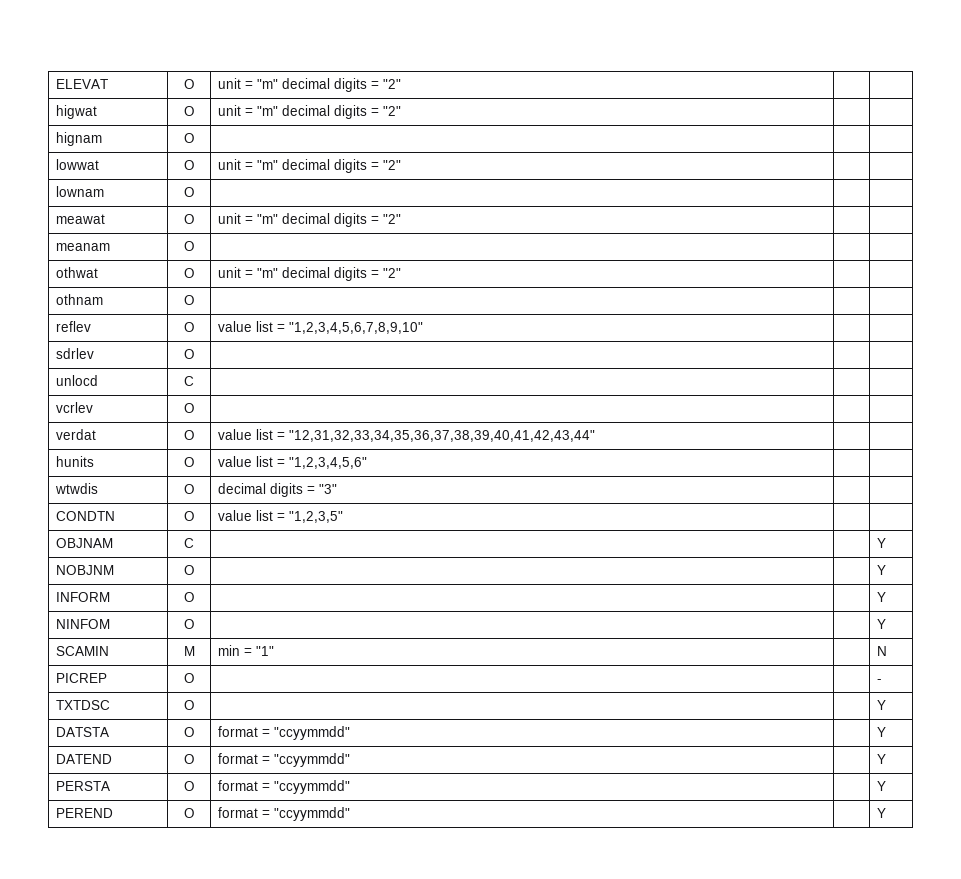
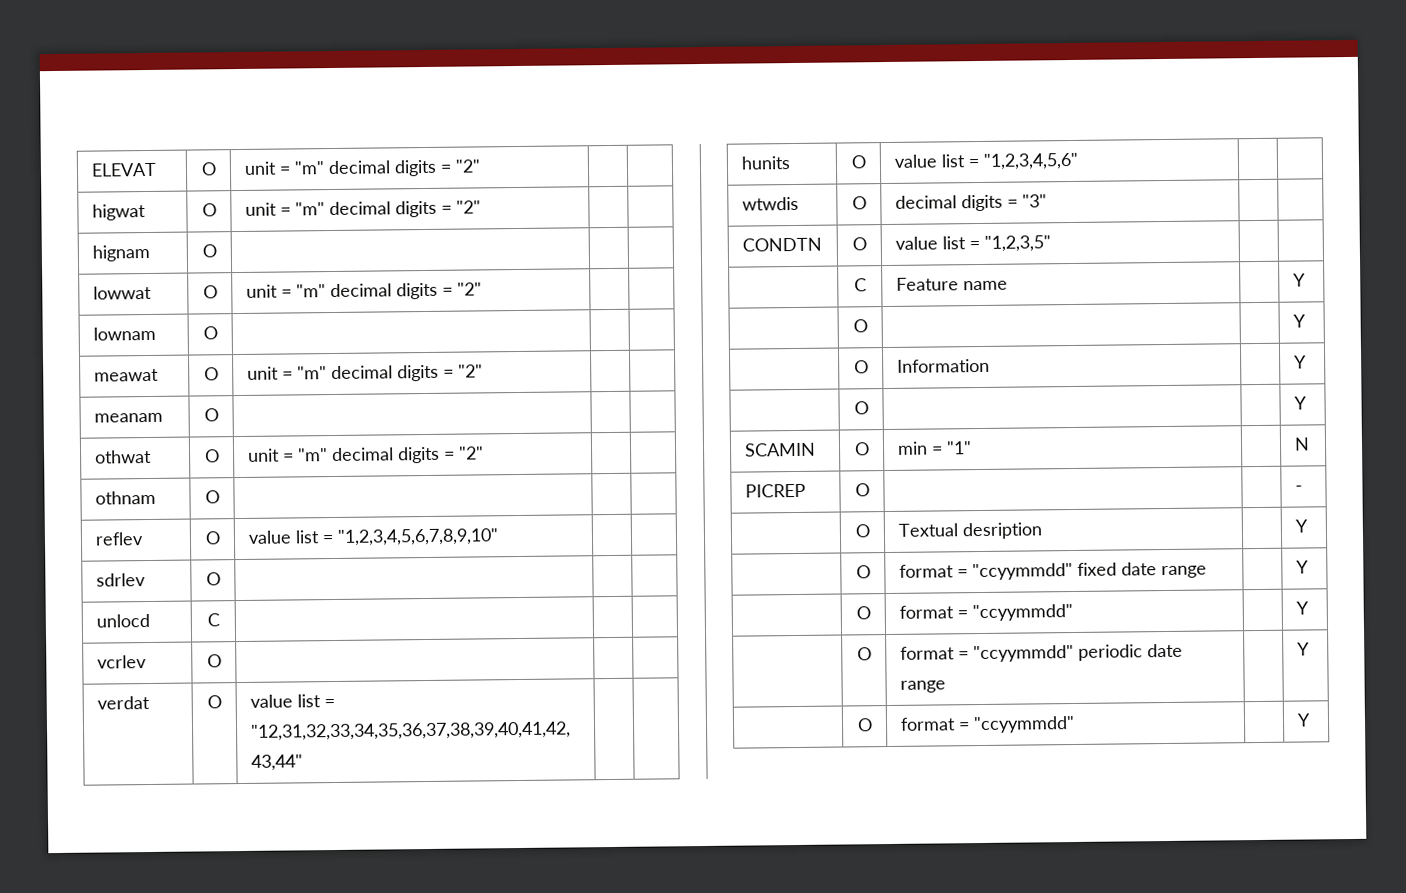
- OBJNAM | C | | | Y
- NOBJNM | O | | | Y
- INFORM | O | | | Y
- NINFOM | O | | | Y
+ | C | Feature name | | Y
+ | O | | | Y
+ | O | Information | | Y
+ | O | | | Y
- SCAMIN | M | min = "1" | | N
+ SCAMIN | O | min = "1" | | N
- TXTDSC | O | | | Y
- DATSTA | O | format = "ccyymmdd" | | Y
- DATEND | O | format = "ccyymmdd" | | Y
- PERSTA | O | format = "ccyymmdd" | | Y
- PEREND | O | format = "ccyymmdd" | | Y
+ | O | Textual desription | | Y
+ | O | format = "ccyymmdd" fixed date range | | Y
+ | O | format = "ccyymmdd" | | Y
+ | O | format = "ccyymmdd" periodic date range | | Y
+ | O | format = "ccyymmdd" | | Y

